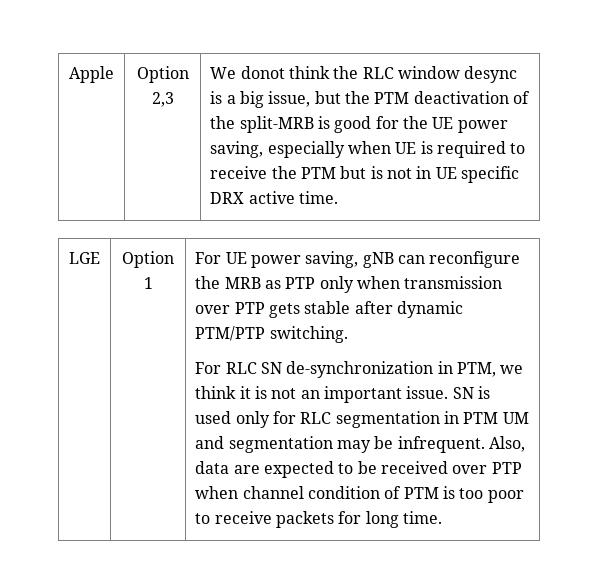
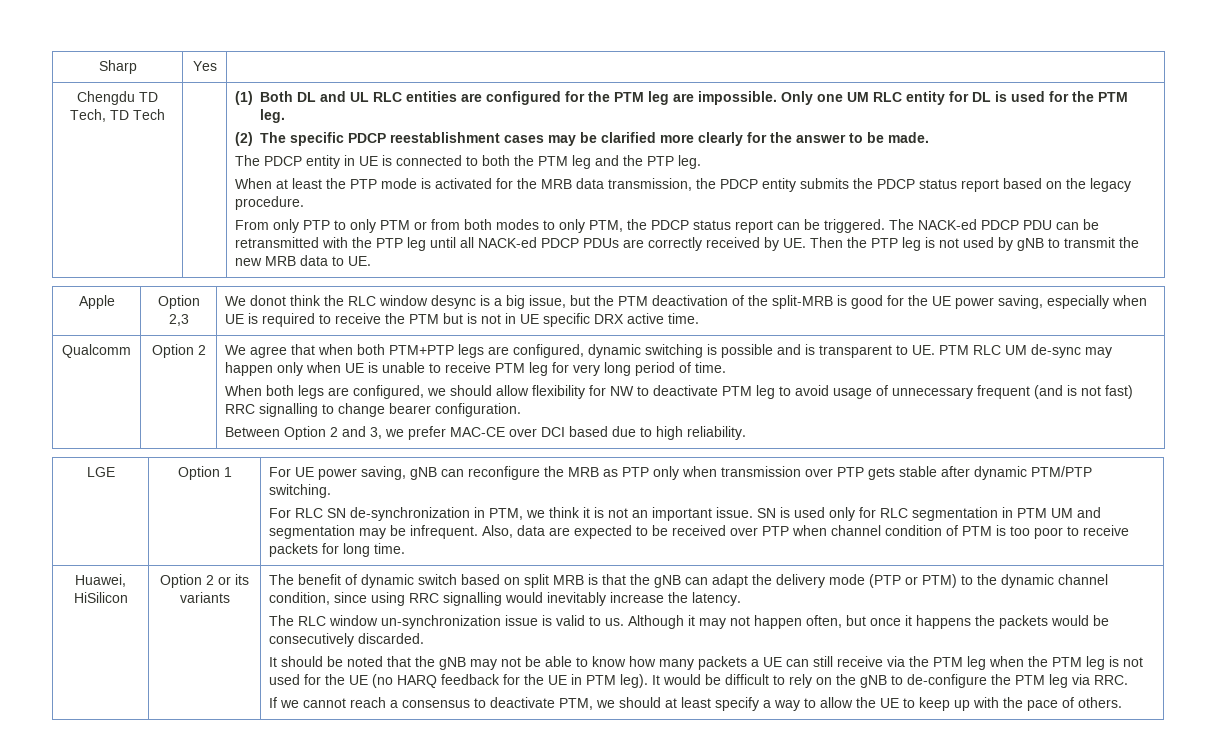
+ Sharp | Yes |
+ Chengdu TD Tech, TD Tech | | (1) Both DL and UL RLC entities are configured for the PTM leg are impossible. Only one UM RLC entity for DL is used for the PTM leg.
+ (2) The specific PDCP reestablishment cases may be clarified more clearly for the answer to be made.
+ The PDCP entity in UE is connected to both the PTM leg and the PTP leg.
+ When at least the PTP mode is activated for the MRB data transmission, the PDCP entity submits the PDCP status report based on the legacy procedure.
+ From only PTP to only PTM or from both modes to only PTM, the PDCP status report can be triggered. The NACK-ed PDCP PDU can be retransmitted with the PTP leg until all NACK-ed PDCP PDUs are correctly received by UE. Then the PTP leg is not used by gNB to transmit the new MRB data to UE.
+ Qualcomm | Option 2 | We agree that when both PTM+PTP legs are configured, dynamic switching is possible and is transparent to UE. PTM RLC UM de-sync may happen only when UE is unable to receive PTM leg for very long period of time.
+ When both legs are configured, we should allow flexibility for NW to deactivate PTM leg to avoid usage of unnecessary frequent (and is not fast) RRC signalling to change bearer configuration.
+ Between Option 2 and 3, we prefer MAC-CE over DCI based due to high reliability.
+ Huawei, HiSilicon | Option 2 or its variants | The benefit of dynamic switch based on split MRB is that the gNB can adapt the delivery mode (PTP or PTM) to the dynamic channel condition, since using RRC signalling would inevitably increase the latency.
+ The RLC window un-synchronization issue is valid to us. Although it may not happen often, but once it happens the packets would be consecutively discarded.
+ It should be noted that the gNB may not be able to know how many packets a UE can still receive via the PTM leg when the PTM leg is not used for the UE (no HARQ feedback for the UE in PTM leg). It would be difficult to rely on the gNB to de-configure the PTM leg via RRC.
+ If we cannot reach a consensus to deactivate PTM, we should at least specify a way to allow the UE to keep up with the pace of others.

